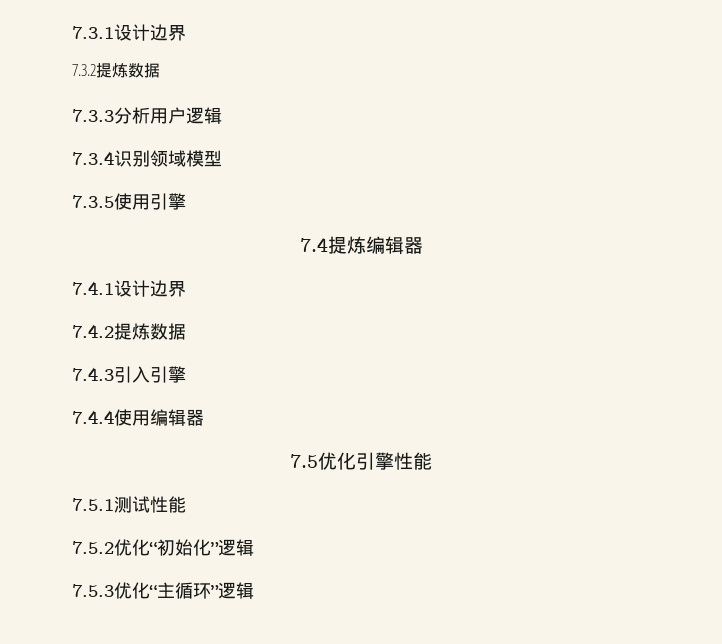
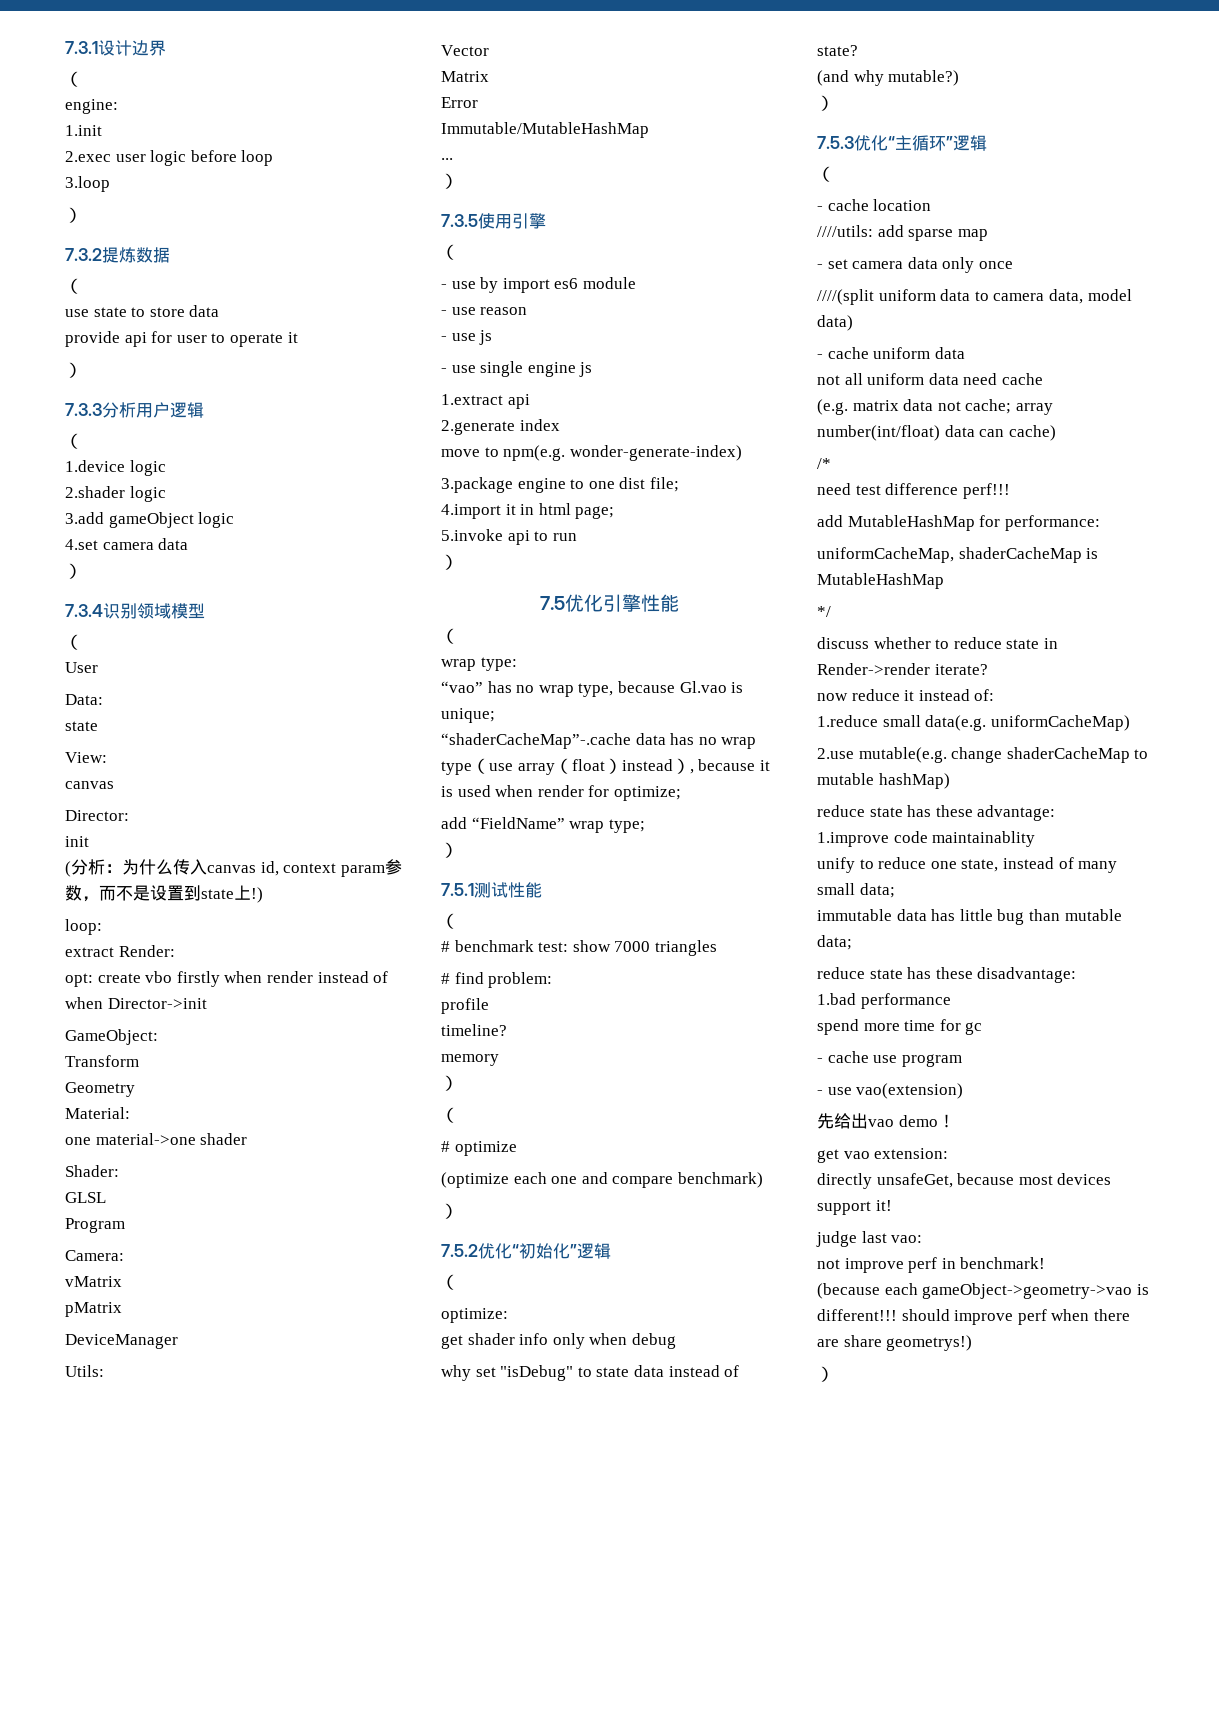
  7.3.1设计边界
+ （
+ engine:
+ 1.init
+ 2.exec user logic before loop
+ 3.loop
+ ）
  7.3.2提炼数据
+ （
+ use state to store data
+ provide api for user to operate it
+ ）
  7.3.3分析用户逻辑
+ （
+ 1.device logic
+ 2.shader logic
+ 3.add gameObject logic
+ 4.set camera data
+ ）
  7.3.4识别领域模型
+ （
+ User
+ Data:
+ state
+ View:
+ canvas
+ Director:
+ init
+ (分析：为什么传入canvas id, context param参数，而不是设置到state上!)
+ loop:
+ extract Render:
+ opt: create vbo firstly when render instead of when Director->init
+ GameObject:
+ Transform
+ Geometry
+ Material:
+ one material->one shader
+ Shader:
+ GLSL
+ Program
+ Camera:
+ vMatrix
+ pMatrix
+ DeviceManager
+ Utils:
+ Vector
+ Matrix
+ Error
+ Immutable/MutableHashMap
+ ...
+ ）
  7.3.5使用引擎
- 7.4提炼编辑器
- 7.4.1设计边界
- 7.4.2提炼数据
- 7.4.3引入引擎
- 7.4.4使用编辑器
+ （
+ - use by import es6 module
+ - use reason
+ - use js
+ - use single engine js
+ 1.extract api
+ 2.generate index
+ move to npm(e.g. wonder-generate-index)
+ 3.package engine to one dist file;
+ 4.import it in html page;
+ 5.invoke api to run
+ ）
  7.5优化引擎性能
+ （
+ wrap type:
+ “vao” has no wrap type, because Gl.vao is unique;
+ “shaderCacheMap”-.cache data has no wrap type（use array（float）instead）, because it is used when render for optimize;
+ add “FieldName” wrap type;
+ ）
  7.5.1测试性能
+ （
+ # benchmark test: show 7000 triangles
+ # find problem:
+ profile
+ timeline?
+ memory
+ ）
+ （
+ # optimize
+ (optimize each one and compare benchmark)
+ ）
  7.5.2优化“初始化”逻辑
+ （
+ optimize:
+ get shader info only when debug
+ why set "isDebug" to state data instead of state?
+ (and why mutable?)
+ ）
  7.5.3优化“主循环”逻辑
+ （
+ - cache location
+ ////utils: add sparse map
+ - set camera data only once
+ ////(split uniform data to camera data, model data)
+ - cache uniform data
+ not all uniform data need cache
+ (e.g. matrix data not cache; array number(int/float) data can cache)
+ /*
+ need test difference perf!!!
+ add MutableHashMap for performance:
+ uniformCacheMap, shaderCacheMap is MutableHashMap
+ */
+ discuss whether to reduce state in Render->render iterate?
+ now reduce it instead of:
+ 1.reduce small data(e.g. uniformCacheMap)
+ 2.use mutable(e.g. change shaderCacheMap to mutable hashMap)
+ reduce state has these advantage:
+ 1.improve code maintainablity
+ unify to reduce one state, instead of many small data;
+ immutable data has little bug than mutable data;
+ reduce state has these disadvantage:
+ 1.bad performance
+ spend more time for gc
+ - cache use program
+ - use vao(extension)
+ 先给出vao demo！
+ get vao extension:
+ directly unsafeGet, because most devices support it!
+ judge last vao:
+ not improve perf in benchmark!
+ (because each gameObject->geometry->vao is different!!! should improve perf when there are share geometrys!)
+ ）

